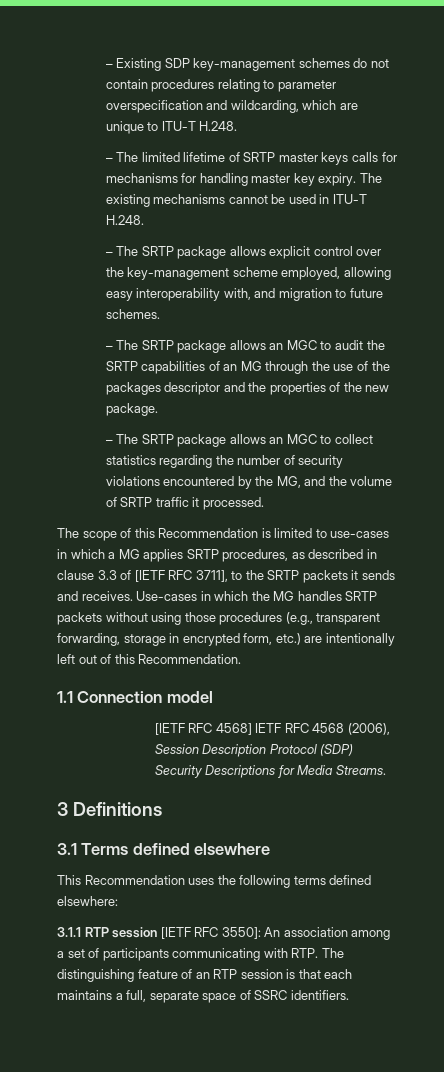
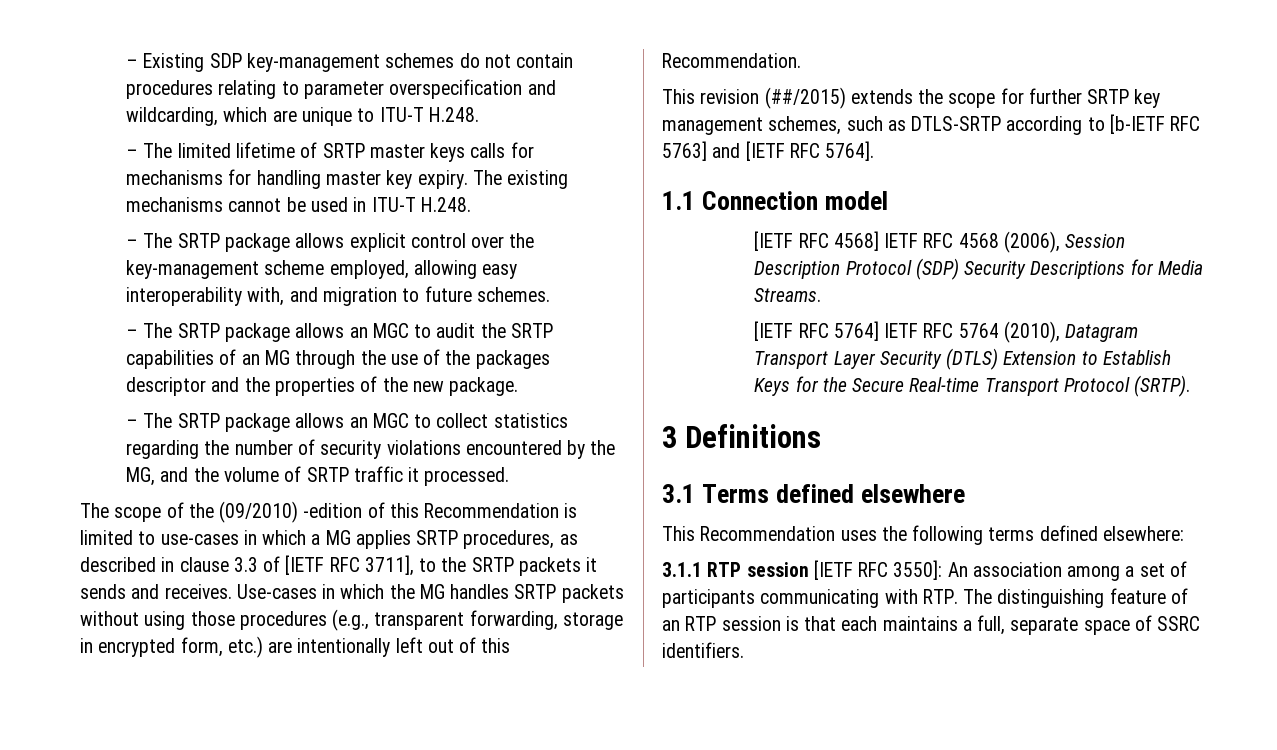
- The scope of this Recommendation is limited to use-cases in which a MG applies SRTP procedures, as described in clause 3.3 of [IETF RFC 3711], to the SRTP packets it sends and receives.
+ The scope of the (09/2010) -edition of this Recommendation is limited to use-cases in which a MG applies SRTP procedures, as described in clause 3.3 of [IETF RFC 3711], to the SRTP packets it sends and receives.
+ This revision (##/2015) extends the scope for further SRTP key management schemes, such as DTLS-SRTP according to [b-IETF RFC 5763] and [IETF RFC 5764].
+ [IETF RFC 5764] IETF RFC 5764 (2010), Datagram Transport Layer Security (DTLS) Extension to Establish Keys for the Secure Real-time Transport Protocol (SRTP).

